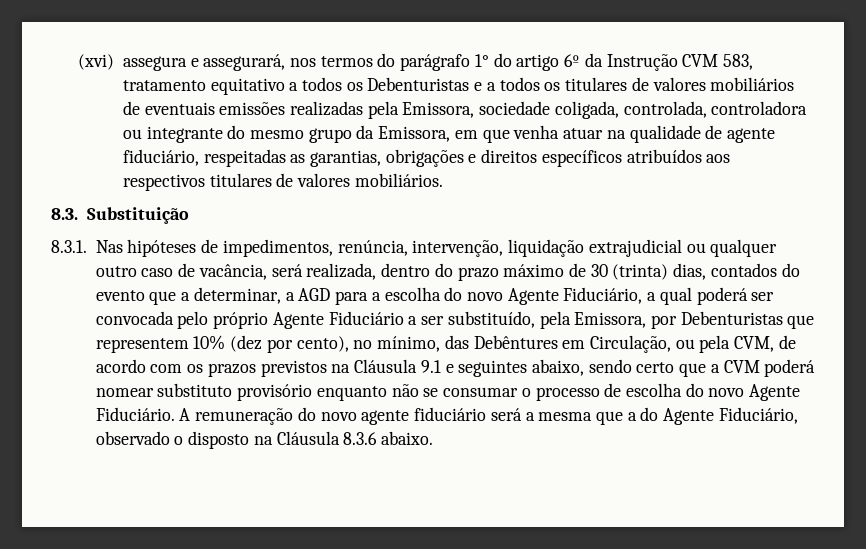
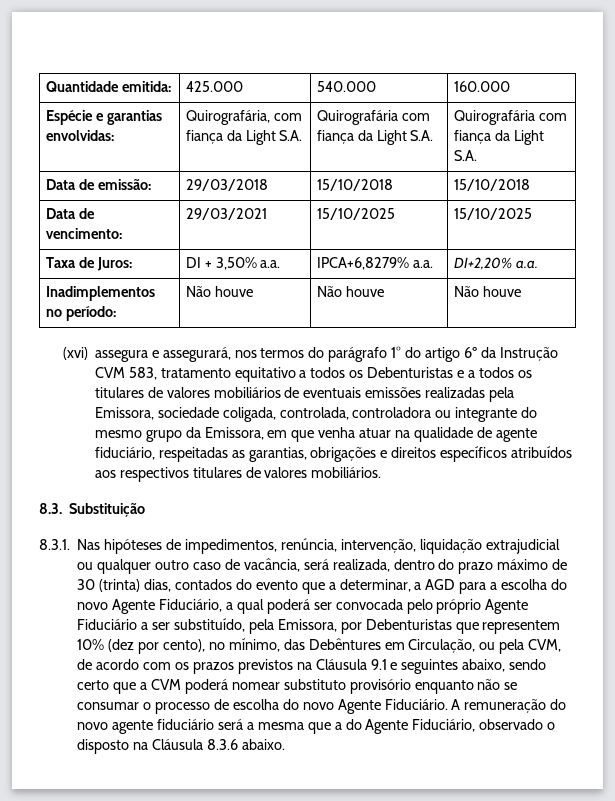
+ Quantidade emitida: | 425.000 | 540.000 | 160.000
+ Espécie e garantias envolvidas: | Quirografária, com fiança da Light S.A. | Quirografária com fiança da Light S.A. | Quirografária com fiança da Light S.A.
+ Data de emissão: | 29/03/2018 | 15/10/2018 | 15/10/2018
+ Data de vencimento: | 29/03/2021 | 15/10/2025 | 15/10/2025
+ Taxa de Juros: | DI + 3,50% a.a. | IPCA+6,8279% a.a. | DI+2,20% a.a.
+ Inadimplementos no período: | Não houve | Não houve | Não houve

